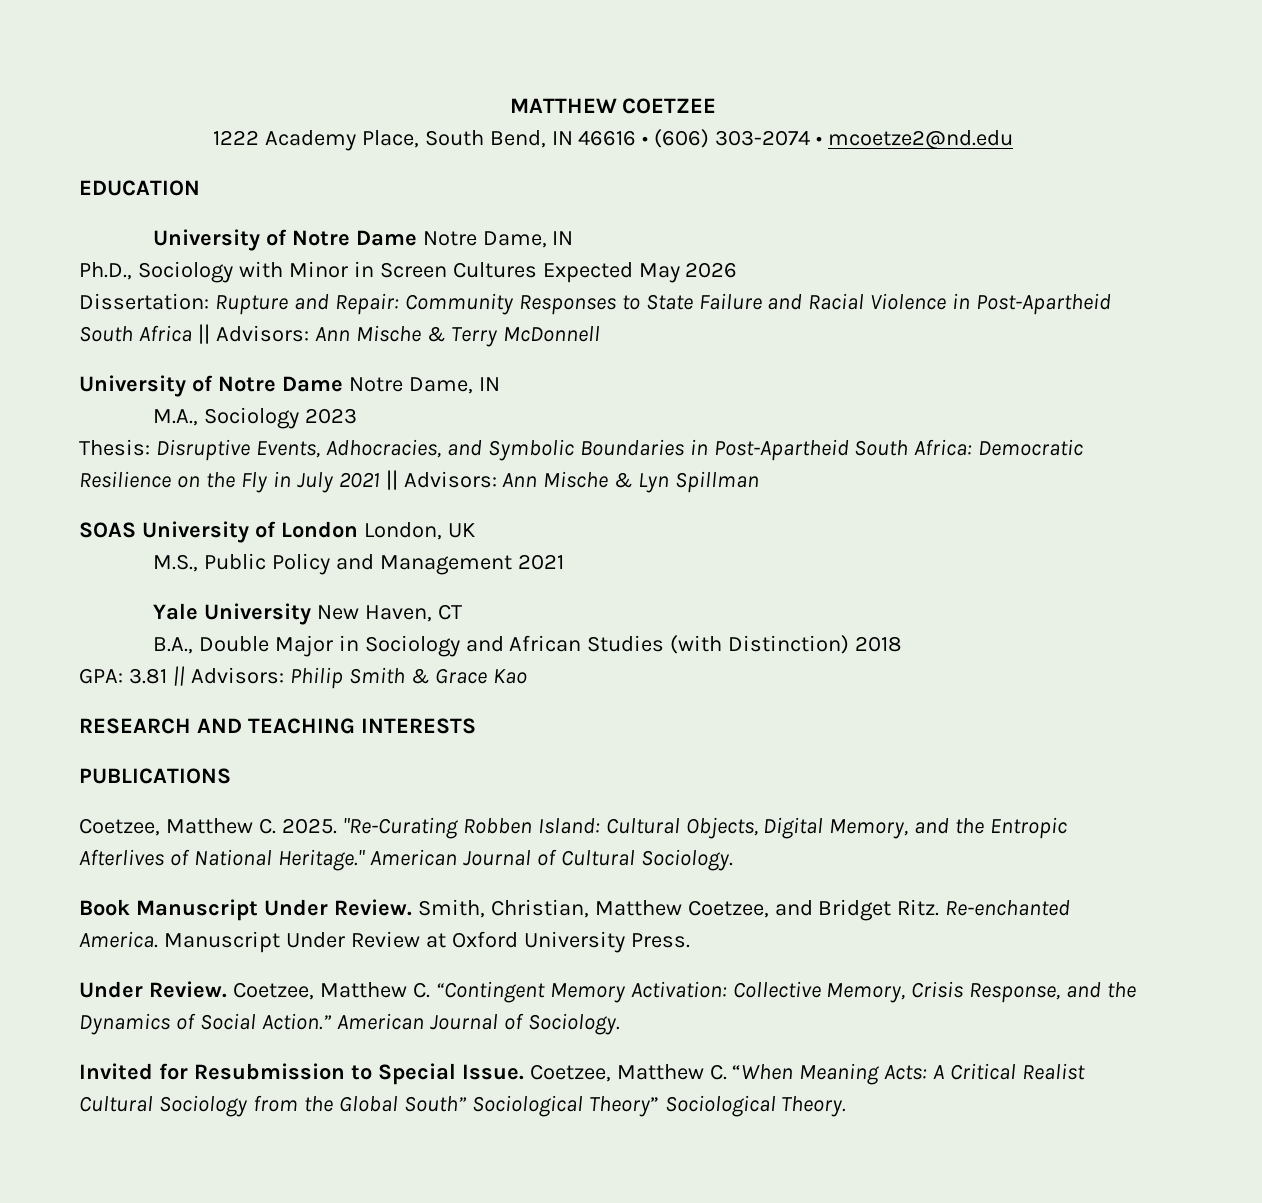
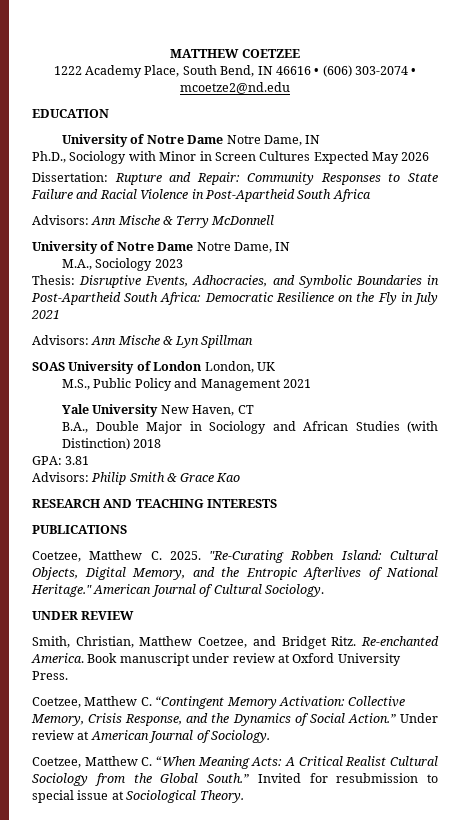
- Dissertation: Rupture and Repair: Community Responses to State Failure and Racial Violence in Post-Apartheid South Africa || Advisors: Ann Mische & Terry McDonnell
+ Dissertation: Rupture and Repair: Community Responses to State Failure and Racial Violence in Post-Apartheid South Africa
+ Advisors: Ann Mische & Terry McDonnell
- Thesis: Disruptive Events, Adhocracies, and Symbolic Boundaries in Post-Apartheid South Africa: Democratic Resilience on the Fly in July 2021 || Advisors: Ann Mische & Lyn Spillman
+ Thesis: Disruptive Events, Adhocracies, and Symbolic Boundaries in Post-Apartheid South Africa: Democratic Resilience on the Fly in July 2021
+ Advisors: Ann Mische & Lyn Spillman
- GPA: 3.81 || Advisors: Philip Smith & Grace Kao
+ GPA: 3.81
+ Advisors: Philip Smith & Grace Kao
- Book Manuscript Under Review. Smith, Christian, Matthew Coetzee, and Bridget Ritz.
+ UNDER REVIEW
+ Smith, Christian, Matthew Coetzee, and Bridget Ritz.
- Manuscript Under Review at Oxford University Press.
- Under Review. Coetzee, Matthew C. “Contingent Memory Activation: Collective Memory, Crisis Response, and the Dynamics of Social Action.”
+ Book manuscript under review at Oxford University Press.
+ Coetzee, Matthew C. “Contingent Memory Activation: Collective Memory, Crisis Response, and the Dynamics of Social Action.”
- American Journal of Sociology.
+ Under review at American Journal of Sociology.
- Invited for Resubmission to Special Issue. Coetzee, Matthew C. “When Meaning Acts: A Critical Realist Cultural Sociology from the Global South” Sociological Theory” Sociological Theory.
+ Coetzee, Matthew C. “When Meaning Acts: A Critical Realist Cultural Sociology from the Global South.” Invited for resubmission to special issue at Sociological Theory.

